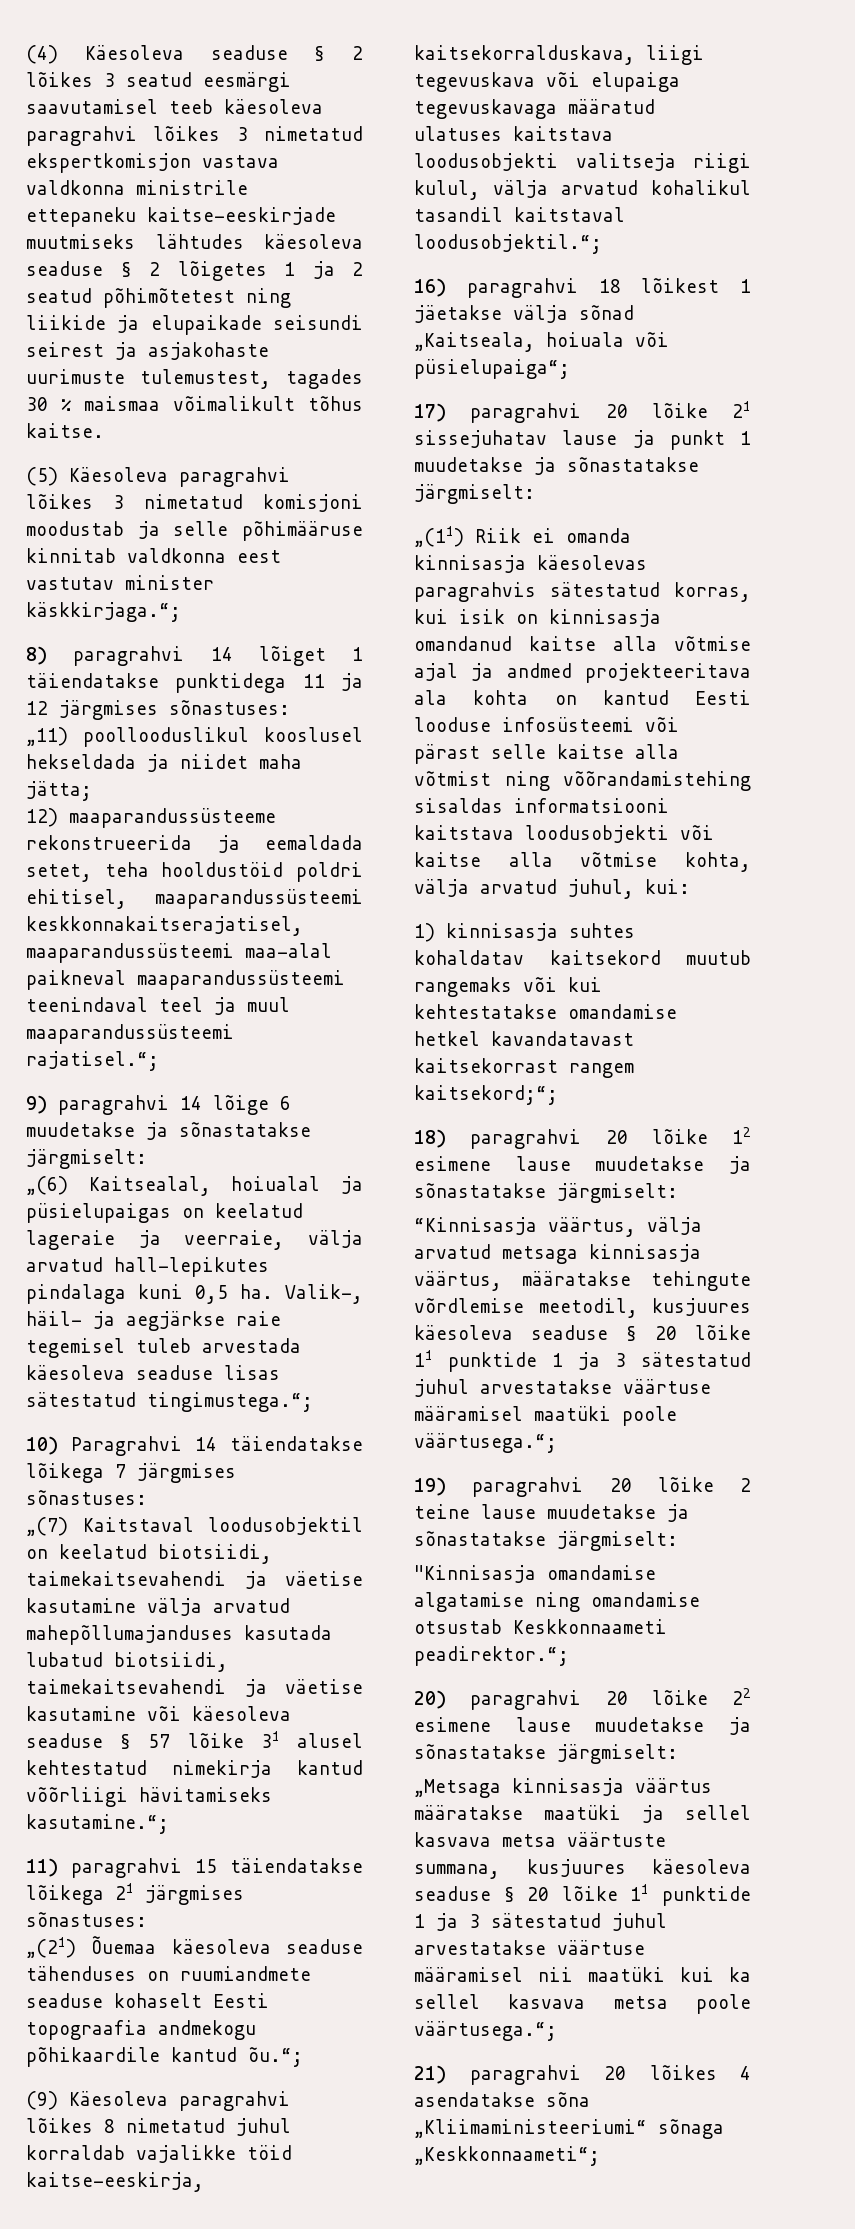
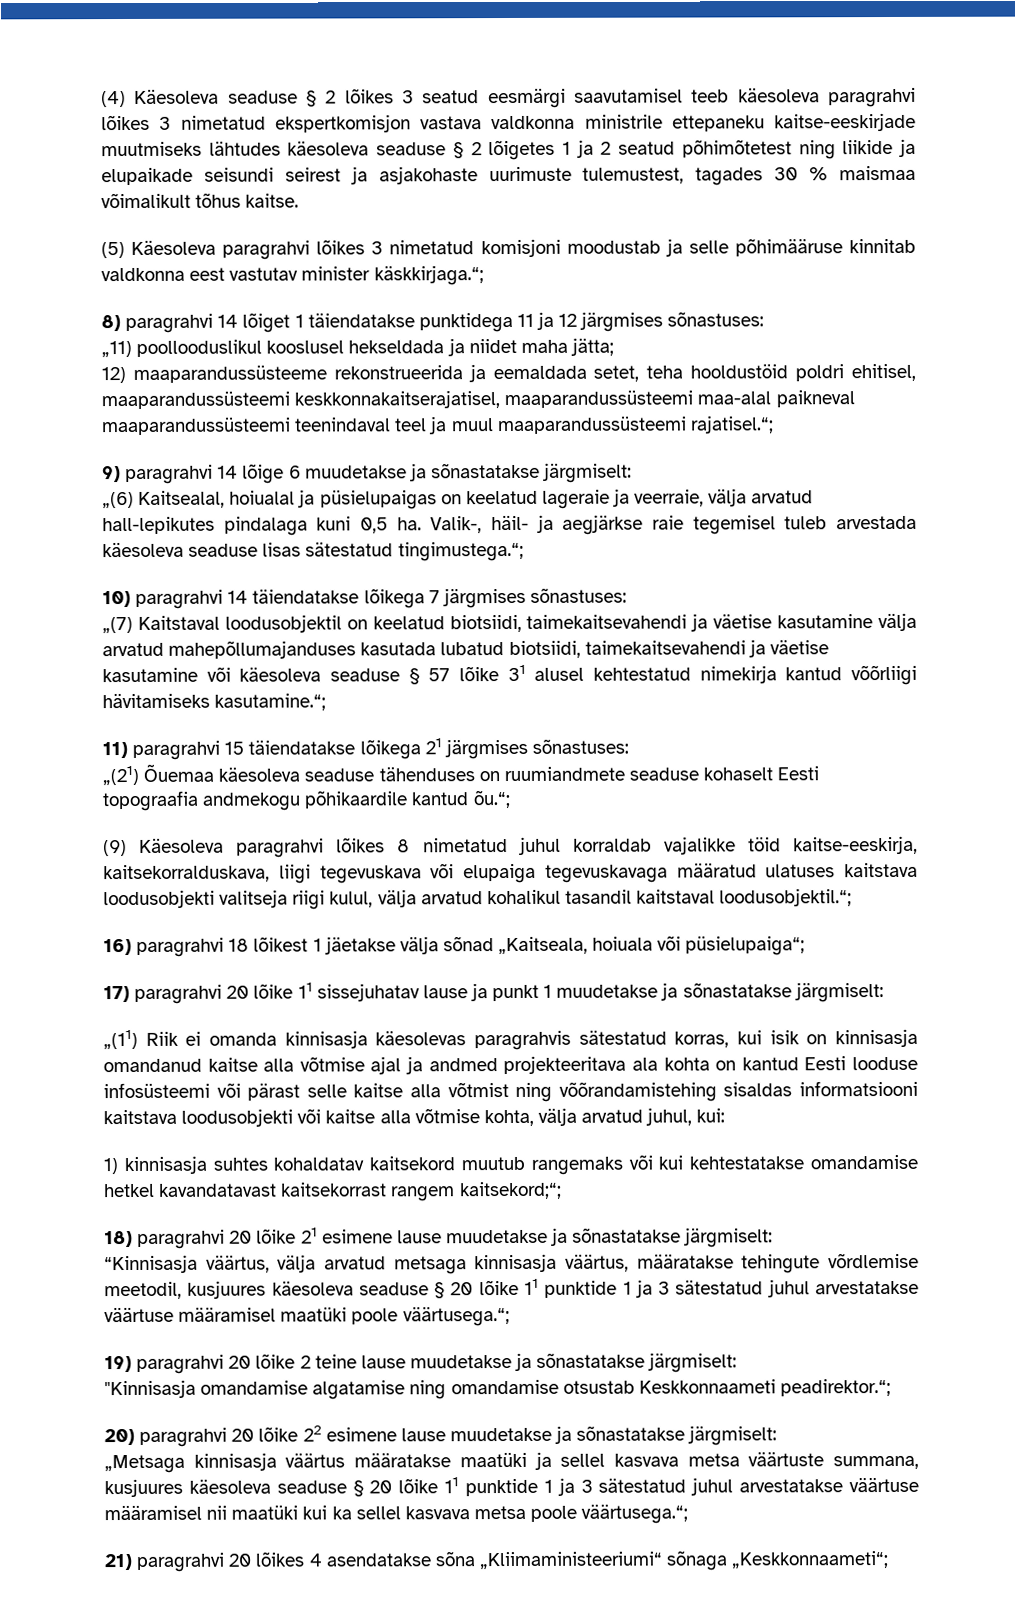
- 10) Paragrahvi 14 täiendatakse lõikega 7 järgmises sõnastuses:
+ 10) paragrahvi 14 täiendatakse lõikega 7 järgmises sõnastuses:
- 17) paragrahvi 20 lõike 21 sissejuhatav lause ja punkt 1 muudetakse ja sõnastatakse järgmiselt:
+ 17) paragrahvi 20 lõike 11 sissejuhatav lause ja punkt 1 muudetakse ja sõnastatakse järgmiselt:
- 18) paragrahvi 20 lõike 12 esimene lause muudetakse ja sõnastatakse järgmiselt:
+ 18) paragrahvi 20 lõike 21 esimene lause muudetakse ja sõnastatakse järgmiselt:

